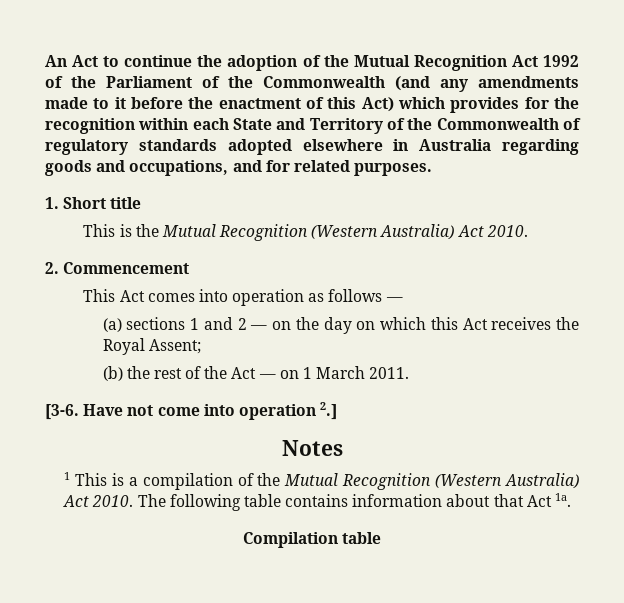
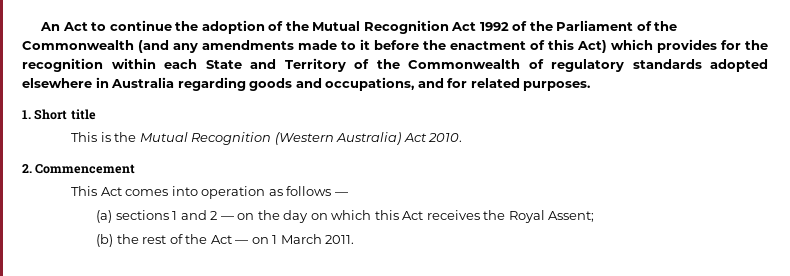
- [3-6. Have not come into operation 2.]
- Notes
- 1 This is a compilation of the Mutual Recognition (Western Australia) Act 2010. The following table contains information about that Act 1a.
- Compilation table

